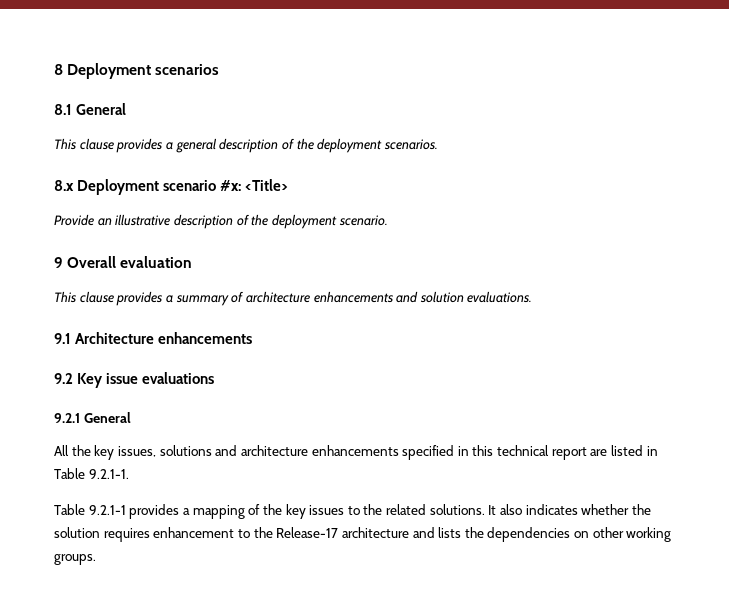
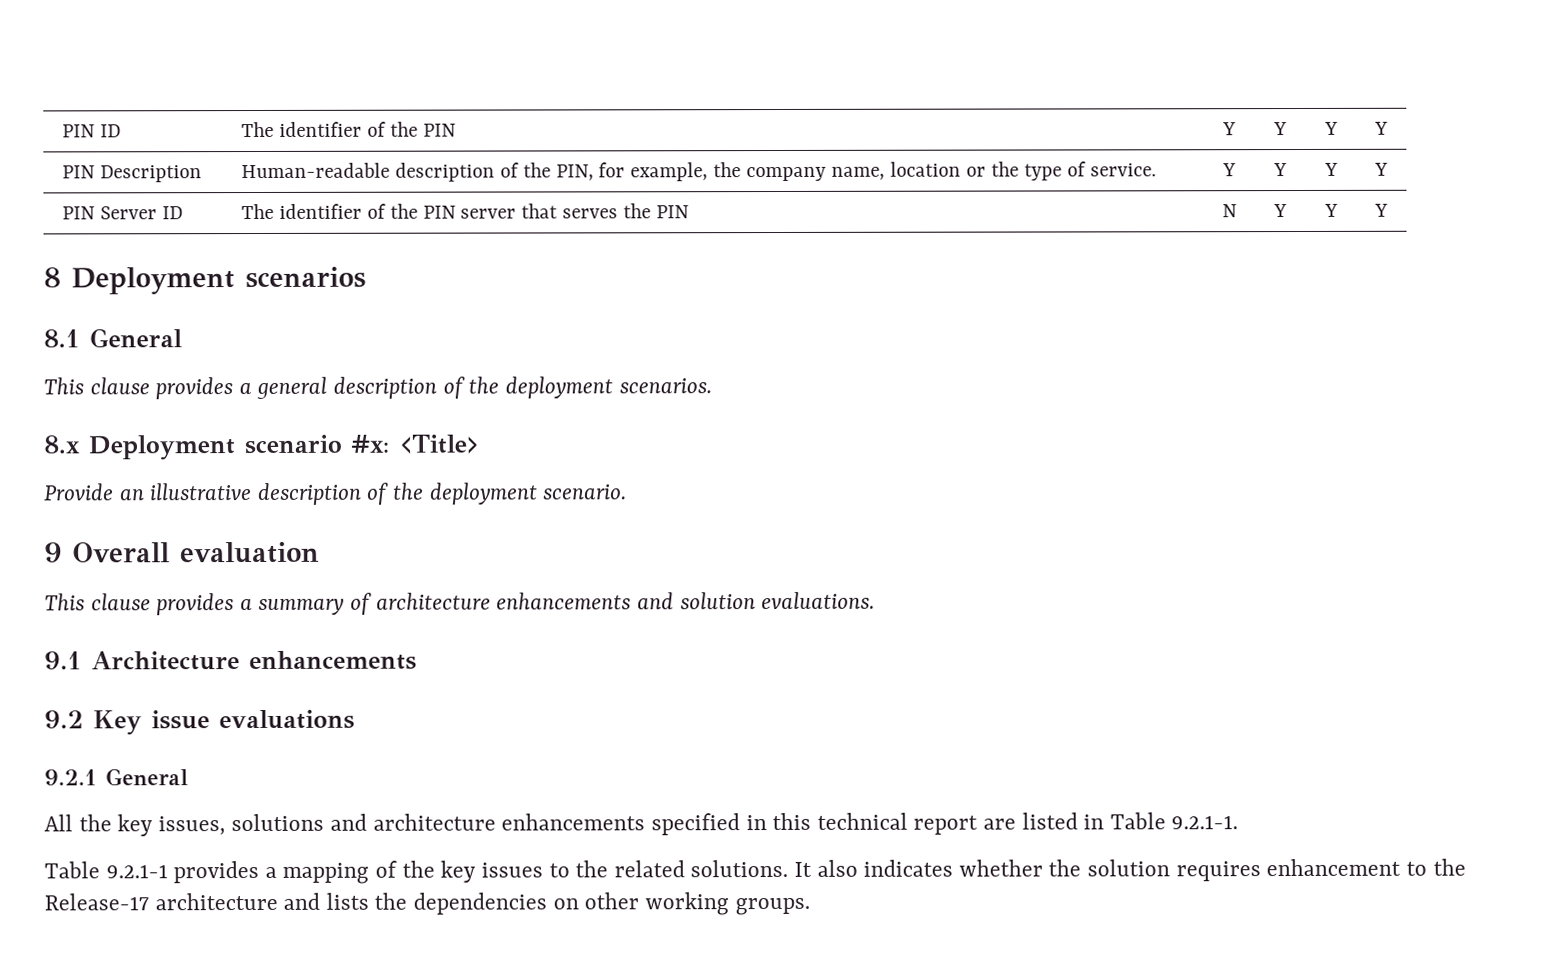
+ PIN ID | The identifier of the PIN | Y | Y | Y | Y
+ PIN Description | Human-readable description of the PIN, for example, the company name, location or the type of service. | Y | Y | Y | Y
+ PIN Server ID | The identifier of the PIN server that serves the PIN | N | Y | Y | Y

